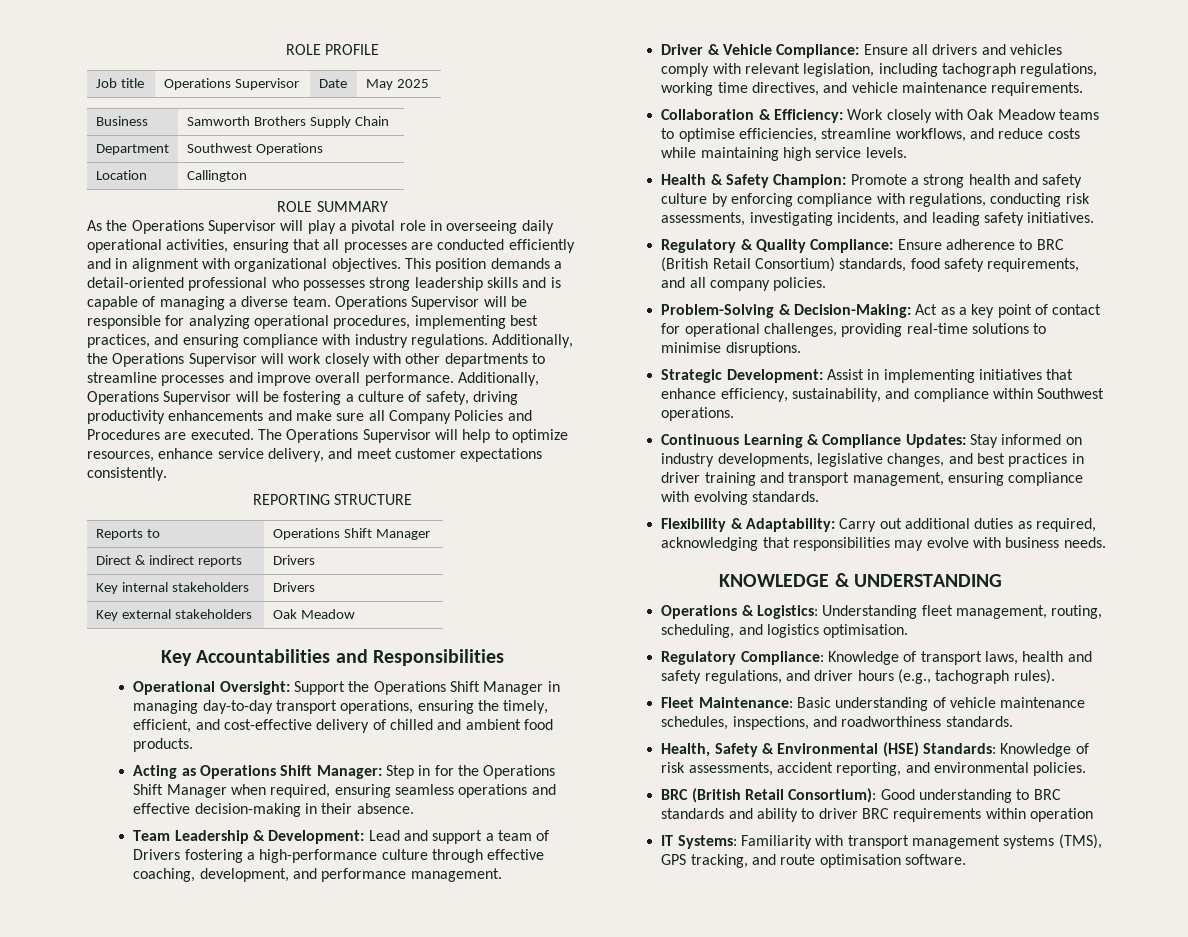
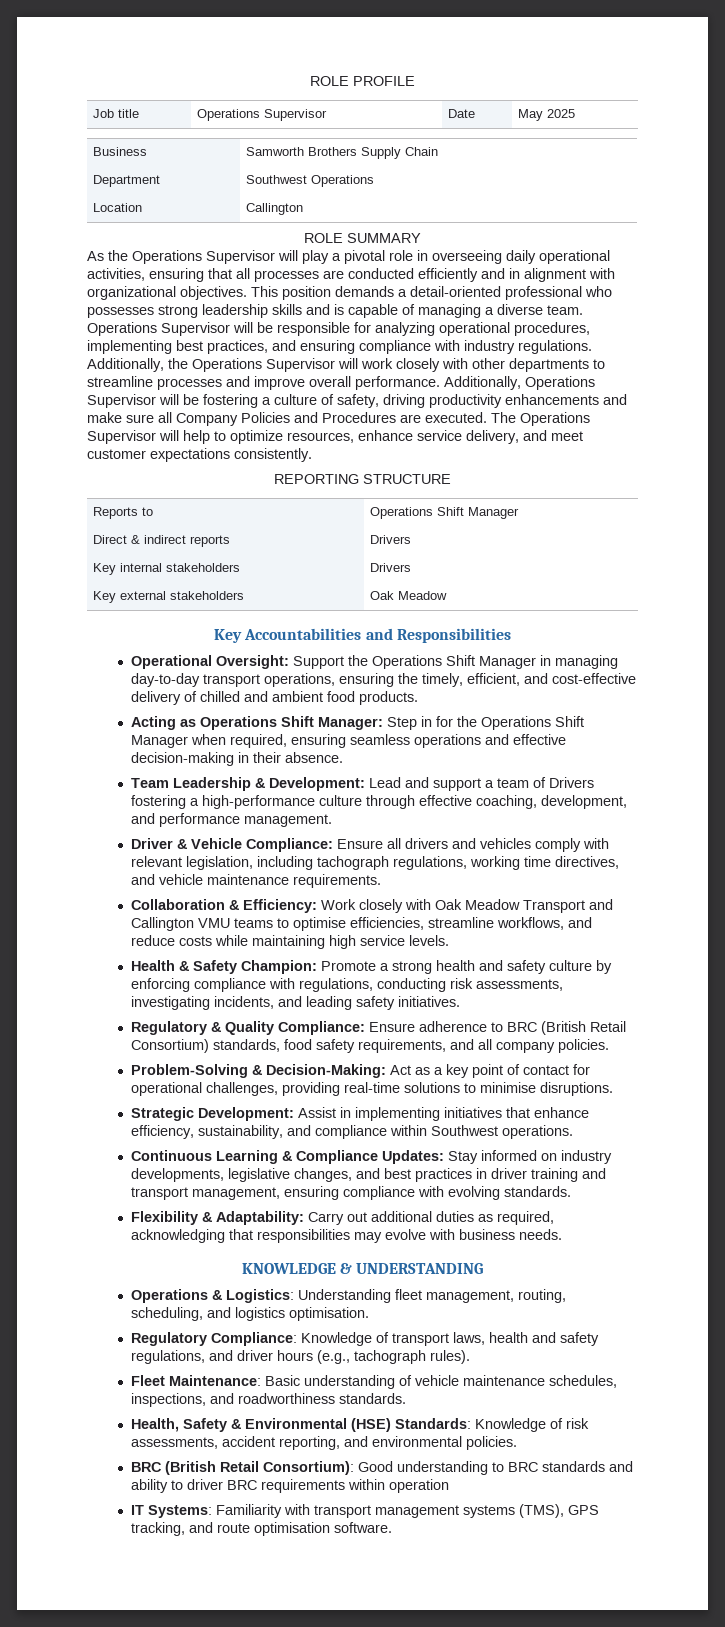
- Collaboration & Efficiency: Work closely with Oak Meadow teams to optimise efficiencies, streamline workflows, and reduce costs while maintaining high service levels.
+ Collaboration & Efficiency: Work closely with Oak Meadow Transport and Callington VMU teams to optimise efficiencies, streamline workflows, and reduce costs while maintaining high service levels.

